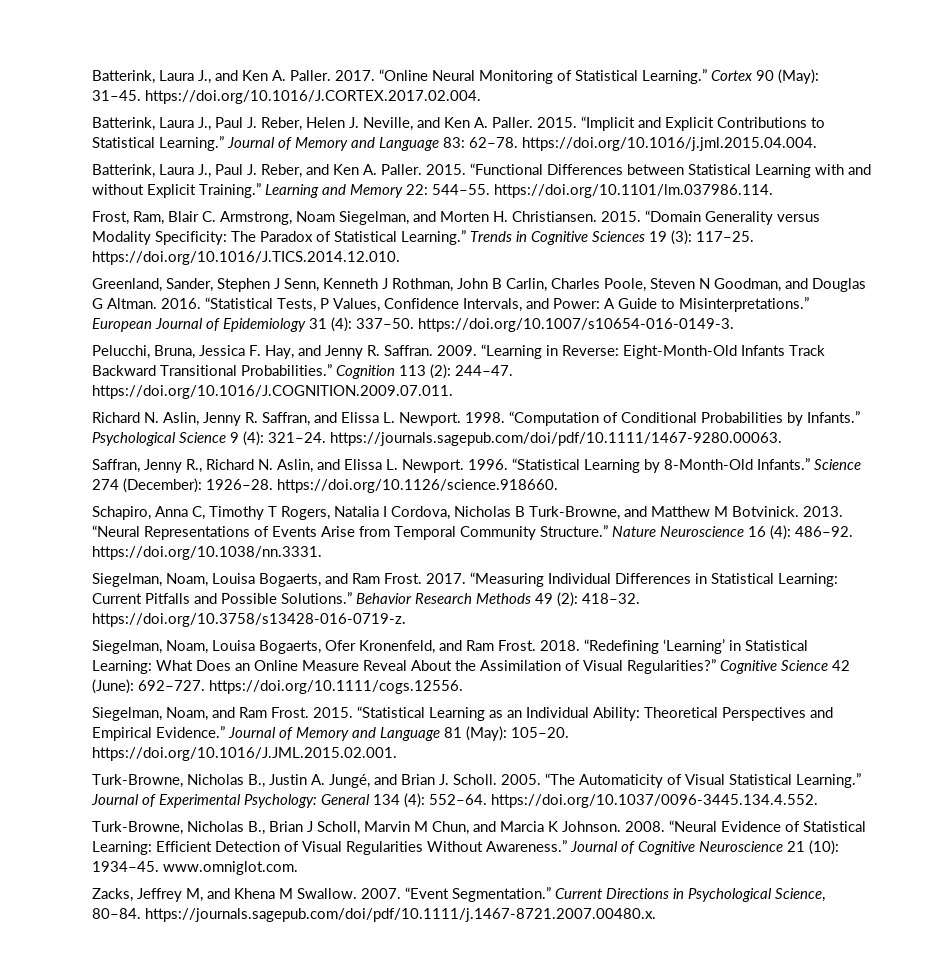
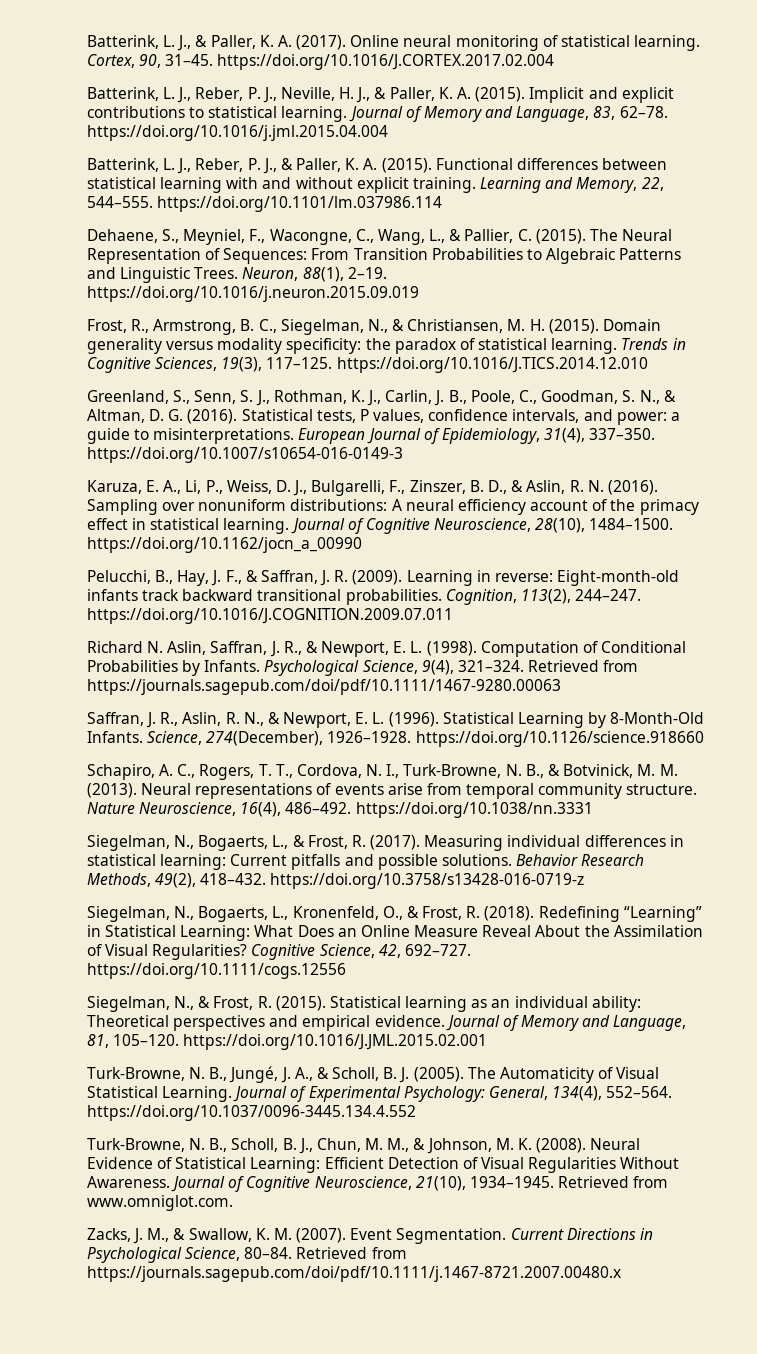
- Batterink, Laura J., and Ken A. Paller. 2017. “Online Neural Monitoring of Statistical Learning.” Cortex 90 (May): 31–45. https://doi.org/10.1016/J.CORTEX.2017.02.004.
- Batterink, Laura J., Paul J. Reber, Helen J. Neville, and Ken A. Paller. 2015. “Implicit and Explicit Contributions to Statistical Learning.” Journal of Memory and Language 83: 62–78. https://doi.org/10.1016/j.jml.2015.04.004.
- Batterink, Laura J., Paul J. Reber, and Ken A. Paller. 2015. “Functional Differences between Statistical Learning with and without Explicit Training.” Learning and Memory 22: 544–55. https://doi.org/10.1101/lm.037986.114.
- Frost, Ram, Blair C. Armstrong, Noam Siegelman, and Morten H. Christiansen. 2015. “Domain Generality versus Modality Specificity: The Paradox of Statistical Learning.” Trends in Cognitive Sciences 19 (3): 117–25. https://doi.org/10.1016/J.TICS.2014.12.010.
- Greenland, Sander, Stephen J Senn, Kenneth J Rothman, John B Carlin, Charles Poole, Steven N Goodman, and Douglas G Altman. 2016. “Statistical Tests, P Values, Confidence Intervals, and Power: A Guide to Misinterpretations.” European Journal of Epidemiology 31 (4): 337–50. https://doi.org/10.1007/s10654-016-0149-3.
- Pelucchi, Bruna, Jessica F. Hay, and Jenny R. Saffran. 2009. “Learning in Reverse: Eight-Month-Old Infants Track Backward Transitional Probabilities.” Cognition 113 (2): 244–47. https://doi.org/10.1016/J.COGNITION.2009.07.011.
- Richard N. Aslin, Jenny R. Saffran, and Elissa L. Newport. 1998. “Computation of Conditional Probabilities by Infants.” Psychological Science 9 (4): 321–24. https://journals.sagepub.com/doi/pdf/10.1111/1467-9280.00063.
- Saffran, Jenny R., Richard N. Aslin, and Elissa L. Newport. 1996. “Statistical Learning by 8-Month-Old Infants.” Science 274 (December): 1926–28. https://doi.org/10.1126/science.918660.
- Schapiro, Anna C, Timothy T Rogers, Natalia I Cordova, Nicholas B Turk-Browne, and Matthew M Botvinick. 2013. “Neural Representations of Events Arise from Temporal Community Structure.” Nature Neuroscience 16 (4): 486–92. https://doi.org/10.1038/nn.3331.
- Siegelman, Noam, Louisa Bogaerts, and Ram Frost. 2017. “Measuring Individual Differences in Statistical Learning: Current Pitfalls and Possible Solutions.” Behavior Research Methods 49 (2): 418–32. https://doi.org/10.3758/s13428-016-0719-z.
- Siegelman, Noam, Louisa Bogaerts, Ofer Kronenfeld, and Ram Frost. 2018. “Redefining ‘Learning’ in Statistical Learning: What Does an Online Measure Reveal About the Assimilation of Visual Regularities?” Cognitive Science 42 (June): 692–727. https://doi.org/10.1111/cogs.12556.
- Siegelman, Noam, and Ram Frost. 2015. “Statistical Learning as an Individual Ability: Theoretical Perspectives and Empirical Evidence.” Journal of Memory and Language 81 (May): 105–20. https://doi.org/10.1016/J.JML.2015.02.001.
- Turk-Browne, Nicholas B., Justin A. Jungé, and Brian J. Scholl. 2005. “The Automaticity of Visual Statistical Learning.”
+ Batterink, L. J., & Paller, K. A. (2017). Online neural monitoring of statistical learning. Cortex, 90, 31–45. https://doi.org/10.1016/J.CORTEX.2017.02.004
+ Batterink, L. J., Reber, P. J., Neville, H. J., & Paller, K. A. (2015). Implicit and explicit contributions to statistical learning. Journal of Memory and Language, 83, 62–78. https://doi.org/10.1016/j.jml.2015.04.004
+ Batterink, L. J., Reber, P. J., & Paller, K. A. (2015). Functional differences between statistical learning with and without explicit training. Learning and Memory, 22, 544–555. https://doi.org/10.1101/lm.037986.114
+ Dehaene, S., Meyniel, F., Wacongne, C., Wang, L., & Pallier, C. (2015). The Neural Representation of Sequences: From Transition Probabilities to Algebraic Patterns and Linguistic Trees. Neuron, 88(1), 2–19. https://doi.org/10.1016/j.neuron.2015.09.019
+ Frost, R., Armstrong, B. C., Siegelman, N., & Christiansen, M. H. (2015). Domain generality versus modality specificity: the paradox of statistical learning. Trends in Cognitive Sciences, 19(3), 117–125. https://doi.org/10.1016/J.TICS.2014.12.010
+ Greenland, S., Senn, S. J., Rothman, K. J., Carlin, J. B., Poole, C., Goodman, S. N., & Altman, D. G. (2016). Statistical tests, P values, confidence intervals, and power: a guide to misinterpretations. European Journal of Epidemiology, 31(4), 337–350. https://doi.org/10.1007/s10654-016-0149-3
+ Karuza, E. A., Li, P., Weiss, D. J., Bulgarelli, F., Zinszer, B. D., & Aslin, R. N. (2016). Sampling over nonuniform distributions: A neural efficiency account of the primacy effect in statistical learning. Journal of Cognitive Neuroscience, 28(10), 1484–1500. https://doi.org/10.1162/jocn_a_00990
+ Pelucchi, B., Hay, J. F., & Saffran, J. R. (2009). Learning in reverse: Eight-month-old infants track backward transitional probabilities. Cognition, 113(2), 244–247. https://doi.org/10.1016/J.COGNITION.2009.07.011
+ Richard N. Aslin, Saffran, J. R., & Newport, E. L. (1998). Computation of Conditional Probabilities by Infants. Psychological Science, 9(4), 321–324. Retrieved from https://journals.sagepub.com/doi/pdf/10.1111/1467-9280.00063
+ Saffran, J. R., Aslin, R. N., & Newport, E. L. (1996). Statistical Learning by 8-Month-Old Infants. Science, 274(December), 1926–1928. https://doi.org/10.1126/science.918660
+ Schapiro, A. C., Rogers, T. T., Cordova, N. I., Turk-Browne, N. B., & Botvinick, M. M. (2013). Neural representations of events arise from temporal community structure. Nature Neuroscience, 16(4), 486–492. https://doi.org/10.1038/nn.3331
+ Siegelman, N., Bogaerts, L., & Frost, R. (2017). Measuring individual differences in statistical learning: Current pitfalls and possible solutions. Behavior Research Methods, 49(2), 418–432. https://doi.org/10.3758/s13428-016-0719-z
+ Siegelman, N., Bogaerts, L., Kronenfeld, O., & Frost, R. (2018). Redefining “Learning” in Statistical Learning: What Does an Online Measure Reveal About the Assimilation of Visual Regularities? Cognitive Science, 42, 692–727. https://doi.org/10.1111/cogs.12556
+ Siegelman, N., & Frost, R. (2015). Statistical learning as an individual ability: Theoretical perspectives and empirical evidence. Journal of Memory and Language, 81, 105–120. https://doi.org/10.1016/J.JML.2015.02.001
+ Turk-Browne, N. B., Jungé, J. A., & Scholl, B. J. (2005). The Automaticity of Visual Statistical Learning.
- Journal of Experimental Psychology: General 134 (4): 552–64. https://doi.org/10.1037/0096-3445.134.4.552.
- Turk-Browne, Nicholas B., Brian J Scholl, Marvin M Chun, and Marcia K Johnson. 2008. “Neural Evidence of Statistical Learning: Efficient Detection of Visual Regularities Without Awareness.” Journal of Cognitive Neuroscience 21 (10): 1934–45. www.omniglot.com.
- Zacks, Jeffrey M, and Khena M Swallow. 2007. “Event Segmentation.”
+ Journal of Experimental Psychology: General, 134(4), 552–564. https://doi.org/10.1037/0096-3445.134.4.552
+ Turk-Browne, N. B., Scholl, B. J., Chun, M. M., & Johnson, M. K. (2008). Neural Evidence of Statistical Learning: Efficient Detection of Visual Regularities Without Awareness. Journal of Cognitive Neuroscience, 21(10), 1934–1945. Retrieved from www.omniglot.com.
+ Zacks, J. M., & Swallow, K. M. (2007). Event Segmentation.
- Current Directions in Psychological Science, 80–84. https://journals.sagepub.com/doi/pdf/10.1111/j.1467-8721.2007.00480.x.
+ Current Directions in Psychological Science, 80–84. Retrieved from https://journals.sagepub.com/doi/pdf/10.1111/j.1467-8721.2007.00480.x

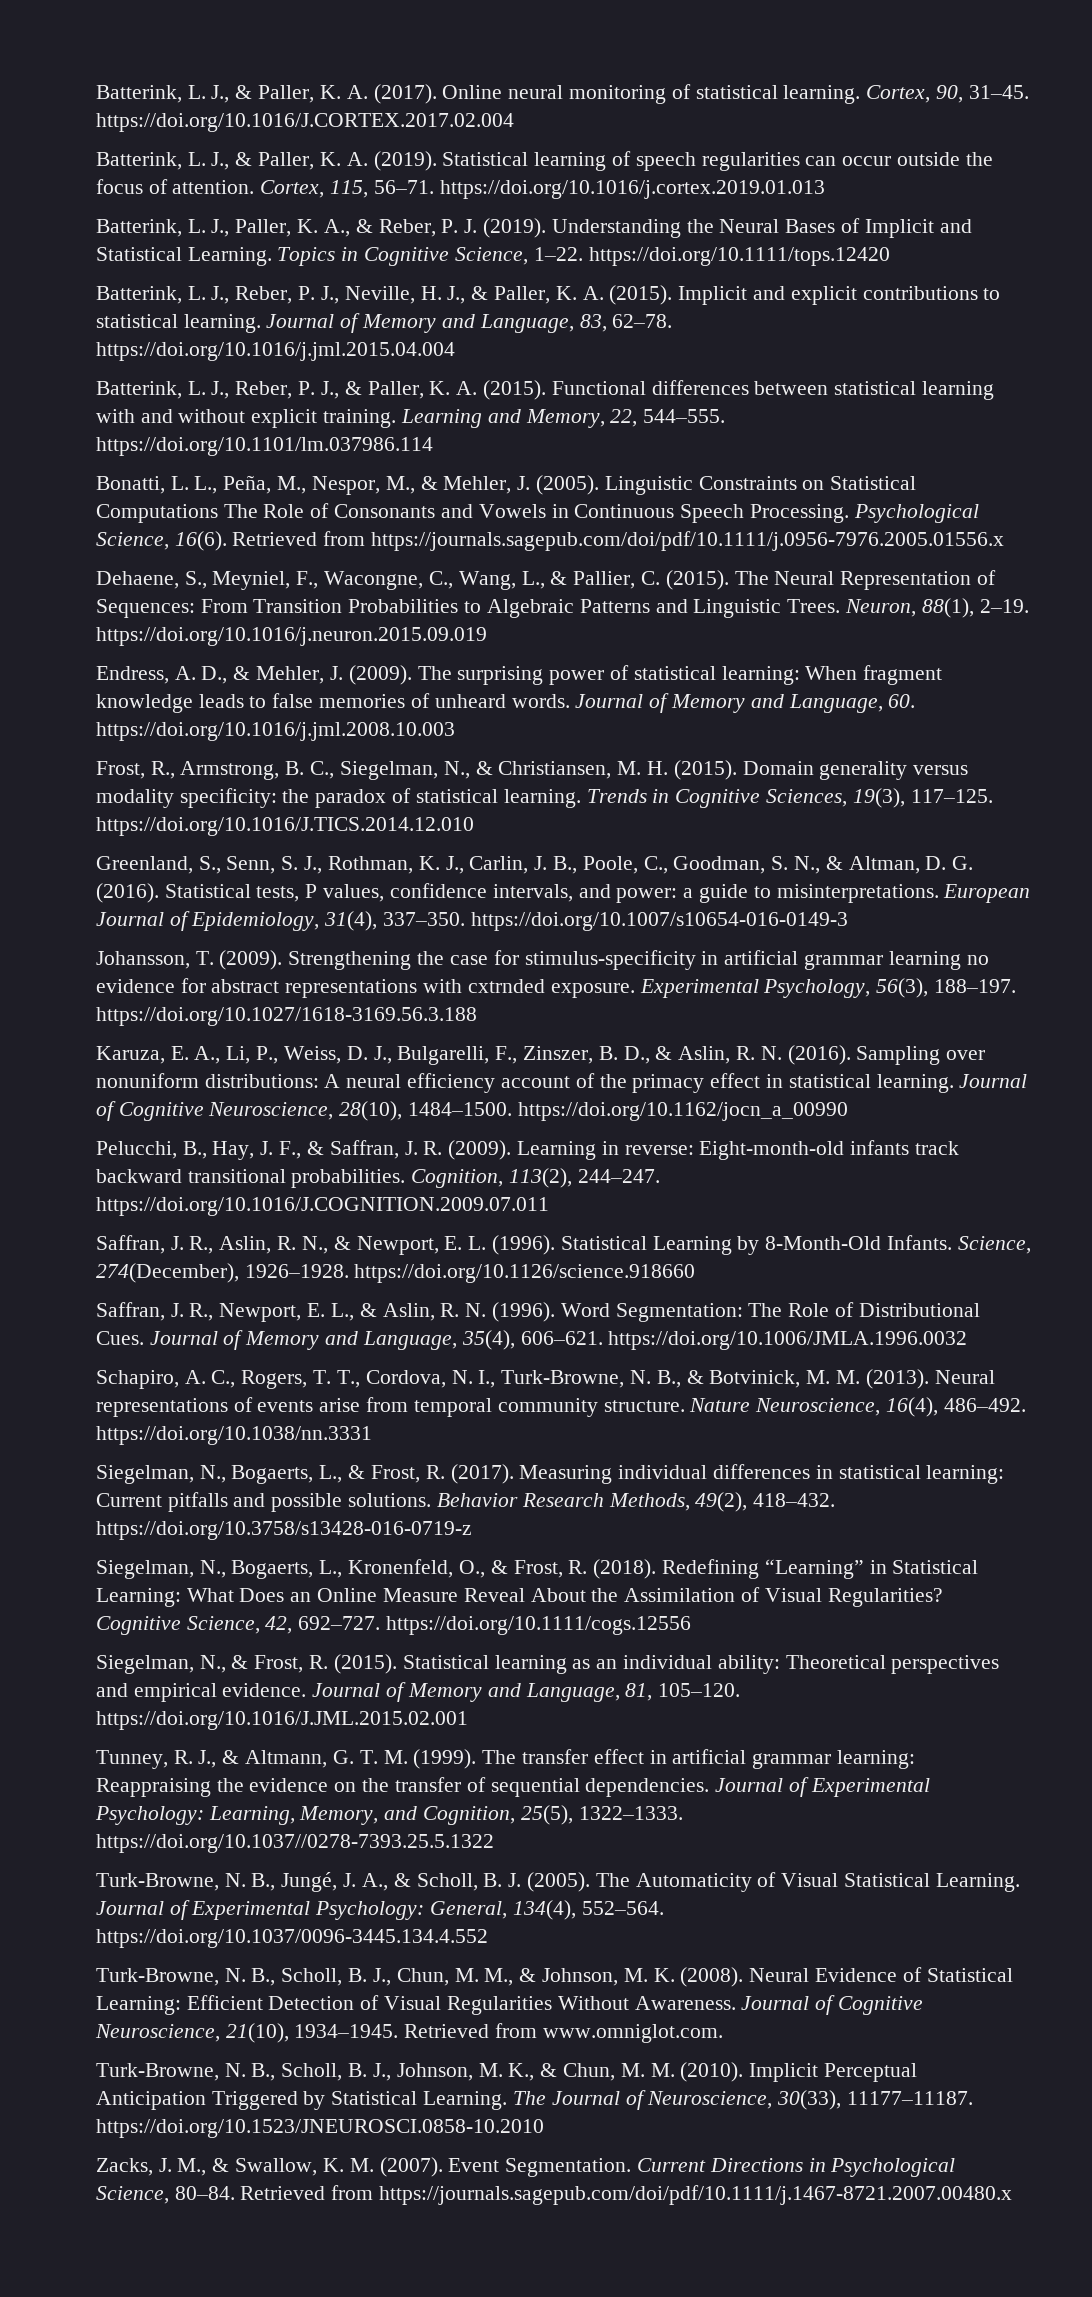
+ Batterink, L. J., & Paller, K. A. (2019). Statistical learning of speech regularities can occur outside the focus of attention. Cortex, 115, 56–71. https://doi.org/10.1016/j.cortex.2019.01.013
+ Batterink, L. J., Paller, K. A., & Reber, P. J. (2019). Understanding the Neural Bases of Implicit and Statistical Learning. Topics in Cognitive Science, 1–22. https://doi.org/10.1111/tops.12420
+ Bonatti, L. L., Peña, M., Nespor, M., & Mehler, J. (2005). Linguistic Constraints on Statistical Computations The Role of Consonants and Vowels in Continuous Speech Processing. Psychological Science, 16(6). Retrieved from https://journals.sagepub.com/doi/pdf/10.1111/j.0956-7976.2005.01556.x
+ Endress, A. D., & Mehler, J. (2009). The surprising power of statistical learning: When fragment knowledge leads to false memories of unheard words. Journal of Memory and Language, 60. https://doi.org/10.1016/j.jml.2008.10.003
+ Johansson, T. (2009). Strengthening the case for stimulus-specificity in artificial grammar learning no evidence for abstract representations with cxtrnded exposure. Experimental Psychology, 56(3), 188–197. https://doi.org/10.1027/1618-3169.56.3.188
- Richard N. Aslin, Saffran, J. R., & Newport, E. L. (1998). Computation of Conditional Probabilities by Infants. Psychological Science, 9(4), 321–324. Retrieved from https://journals.sagepub.com/doi/pdf/10.1111/1467-9280.00063
+ Saffran, J. R., Newport, E. L., & Aslin, R. N. (1996). Word Segmentation: The Role of Distributional Cues. Journal of Memory and Language, 35(4), 606–621. https://doi.org/10.1006/JMLA.1996.0032
+ Tunney, R. J., & Altmann, G. T. M. (1999). The transfer effect in artificial grammar learning: Reappraising the evidence on the transfer of sequential dependencies. Journal of Experimental Psychology: Learning, Memory, and Cognition, 25(5), 1322–1333. https://doi.org/10.1037//0278-7393.25.5.1322
+ Turk-Browne, N. B., Scholl, B. J., Johnson, M. K., & Chun, M. M. (2010). Implicit Perceptual Anticipation Triggered by Statistical Learning. The Journal of Neuroscience, 30(33), 11177–11187. https://doi.org/10.1523/JNEUROSCI.0858-10.2010

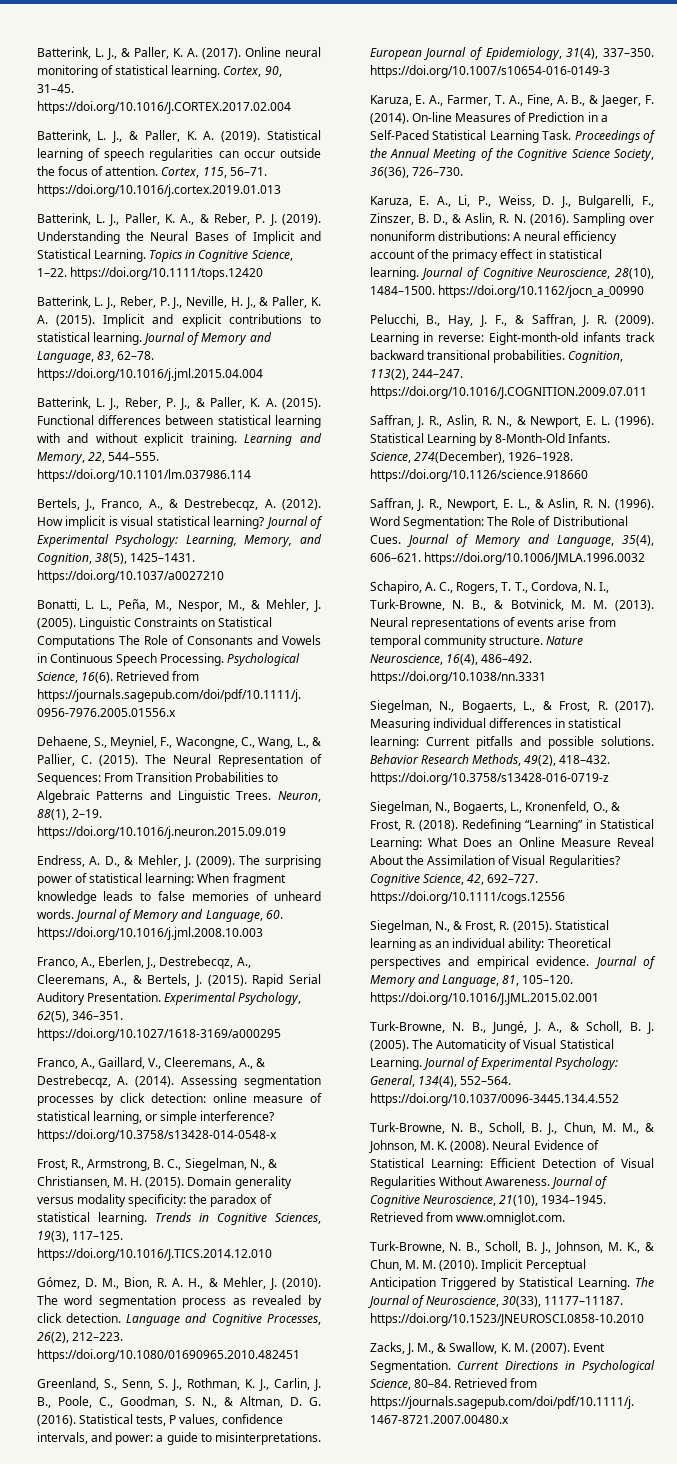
+ Bertels, J., Franco, A., & Destrebecqz, A. (2012). How implicit is visual statistical learning? Journal of Experimental Psychology: Learning, Memory, and Cognition, 38(5), 1425–1431. https://doi.org/10.1037/a0027210
+ Franco, A., Eberlen, J., Destrebecqz, A., Cleeremans, A., & Bertels, J. (2015). Rapid Serial Auditory Presentation. Experimental Psychology, 62(5), 346–351. https://doi.org/10.1027/1618-3169/a000295
+ Franco, A., Gaillard, V., Cleeremans, A., & Destrebecqz, A. (2014). Assessing segmentation processes by click detection: online measure of statistical learning, or simple interference? https://doi.org/10.3758/s13428-014-0548-x
+ Gómez, D. M., Bion, R. A. H., & Mehler, J. (2010). The word segmentation process as revealed by click detection. Language and Cognitive Processes, 26(2), 212–223. https://doi.org/10.1080/01690965.2010.482451
- Johansson, T. (2009). Strengthening the case for stimulus-specificity in artificial grammar learning no evidence for abstract representations with cxtrnded exposure. Experimental Psychology, 56(3), 188–197. https://doi.org/10.1027/1618-3169.56.3.188
+ Karuza, E. A., Farmer, T. A., Fine, A. B., & Jaeger, F. (2014). On-line Measures of Prediction in a Self-Paced Statistical Learning Task. Proceedings of the Annual Meeting of the Cognitive Science Society, 36(36), 726–730.
- Tunney, R. J., & Altmann, G. T. M. (1999). The transfer effect in artificial grammar learning: Reappraising the evidence on the transfer of sequential dependencies. Journal of Experimental Psychology: Learning, Memory, and Cognition, 25(5), 1322–1333. https://doi.org/10.1037//0278-7393.25.5.1322

